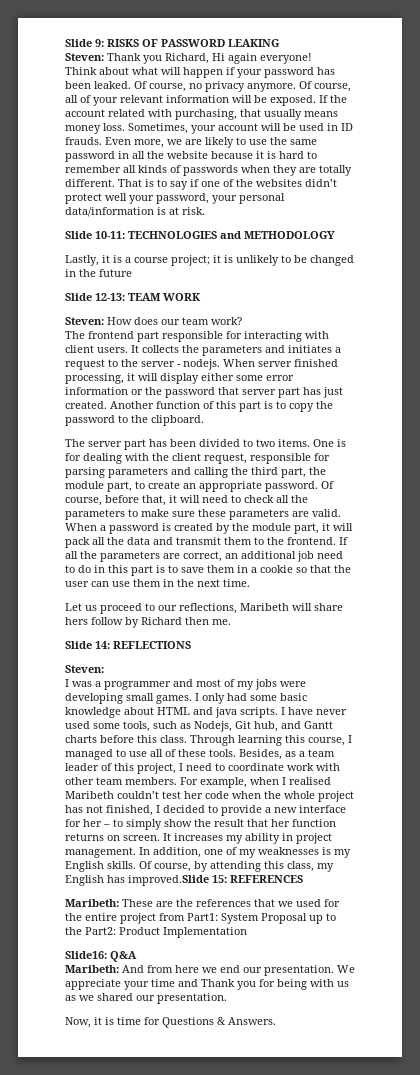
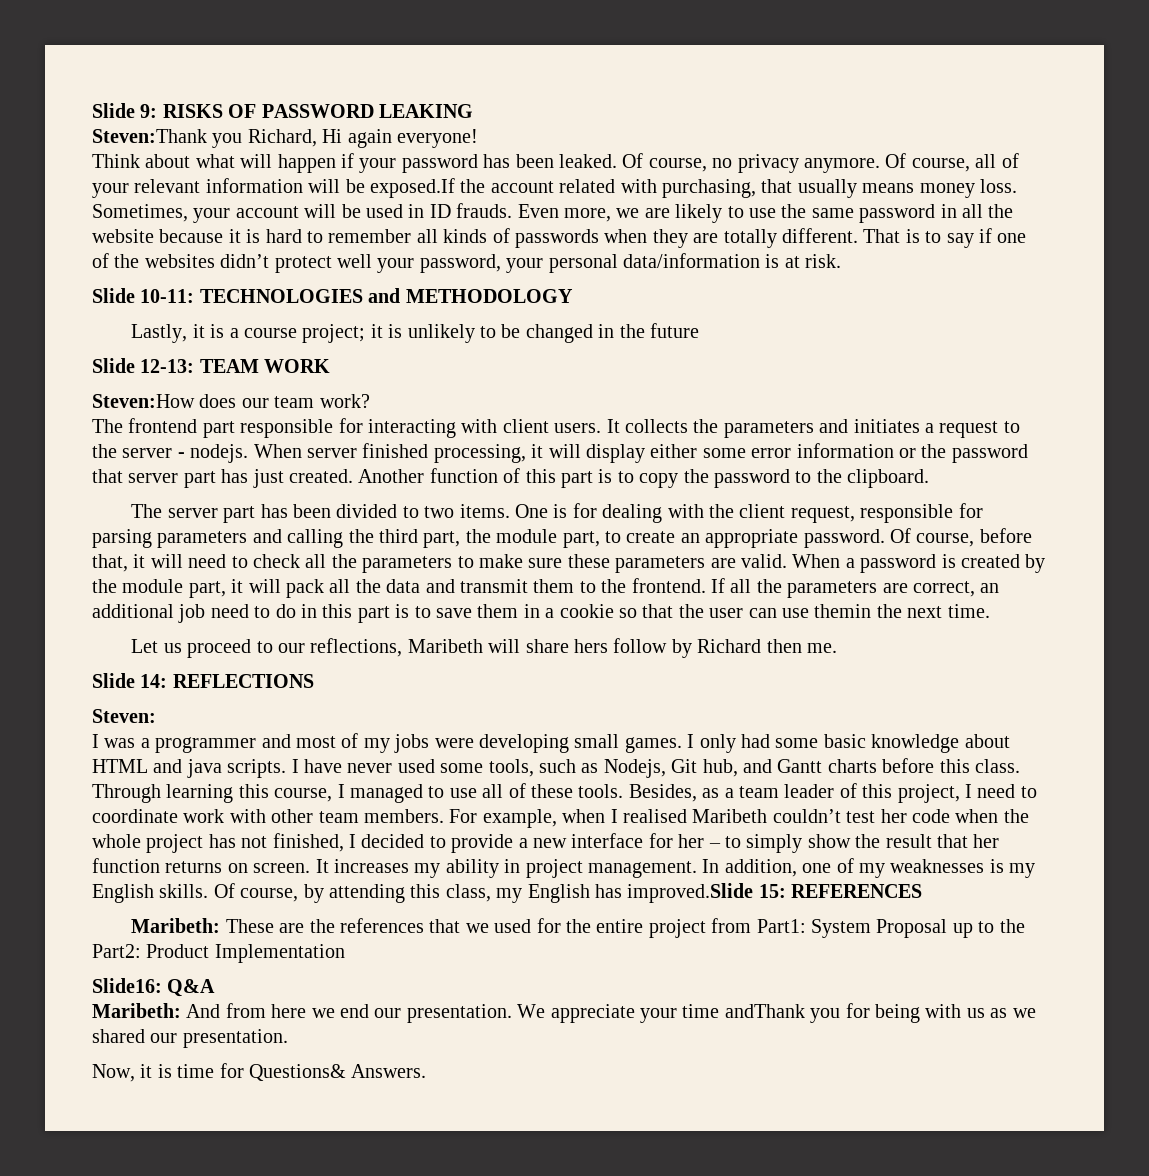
- Steven: Thank you Richard, Hi again everyone!
+ Steven:Thank you Richard, Hi again everyone!
- Of course, all of your relevant information will be exposed. If the account related with purchasing, that usually means money loss.
+ Of course, all of your relevant information will be exposed.If the account related with purchasing, that usually means money loss.
- Steven: How does our team work?
+ Steven:How does our team work?
- If all the parameters are correct, an additional job need to do in this part is to save them in a cookie so that the user can use them in the next time.
+ If all the parameters are correct, an additional job need to do in this part is to save them in a cookie so that the user can use themin the next time.
- We appreciate your time and Thank you for being with us as we shared our presentation.
+ We appreciate your time andThank you for being with us as we shared our presentation.
- Now, it is time for Questions & Answers.
+ Now, it is time for Questions& Answers.

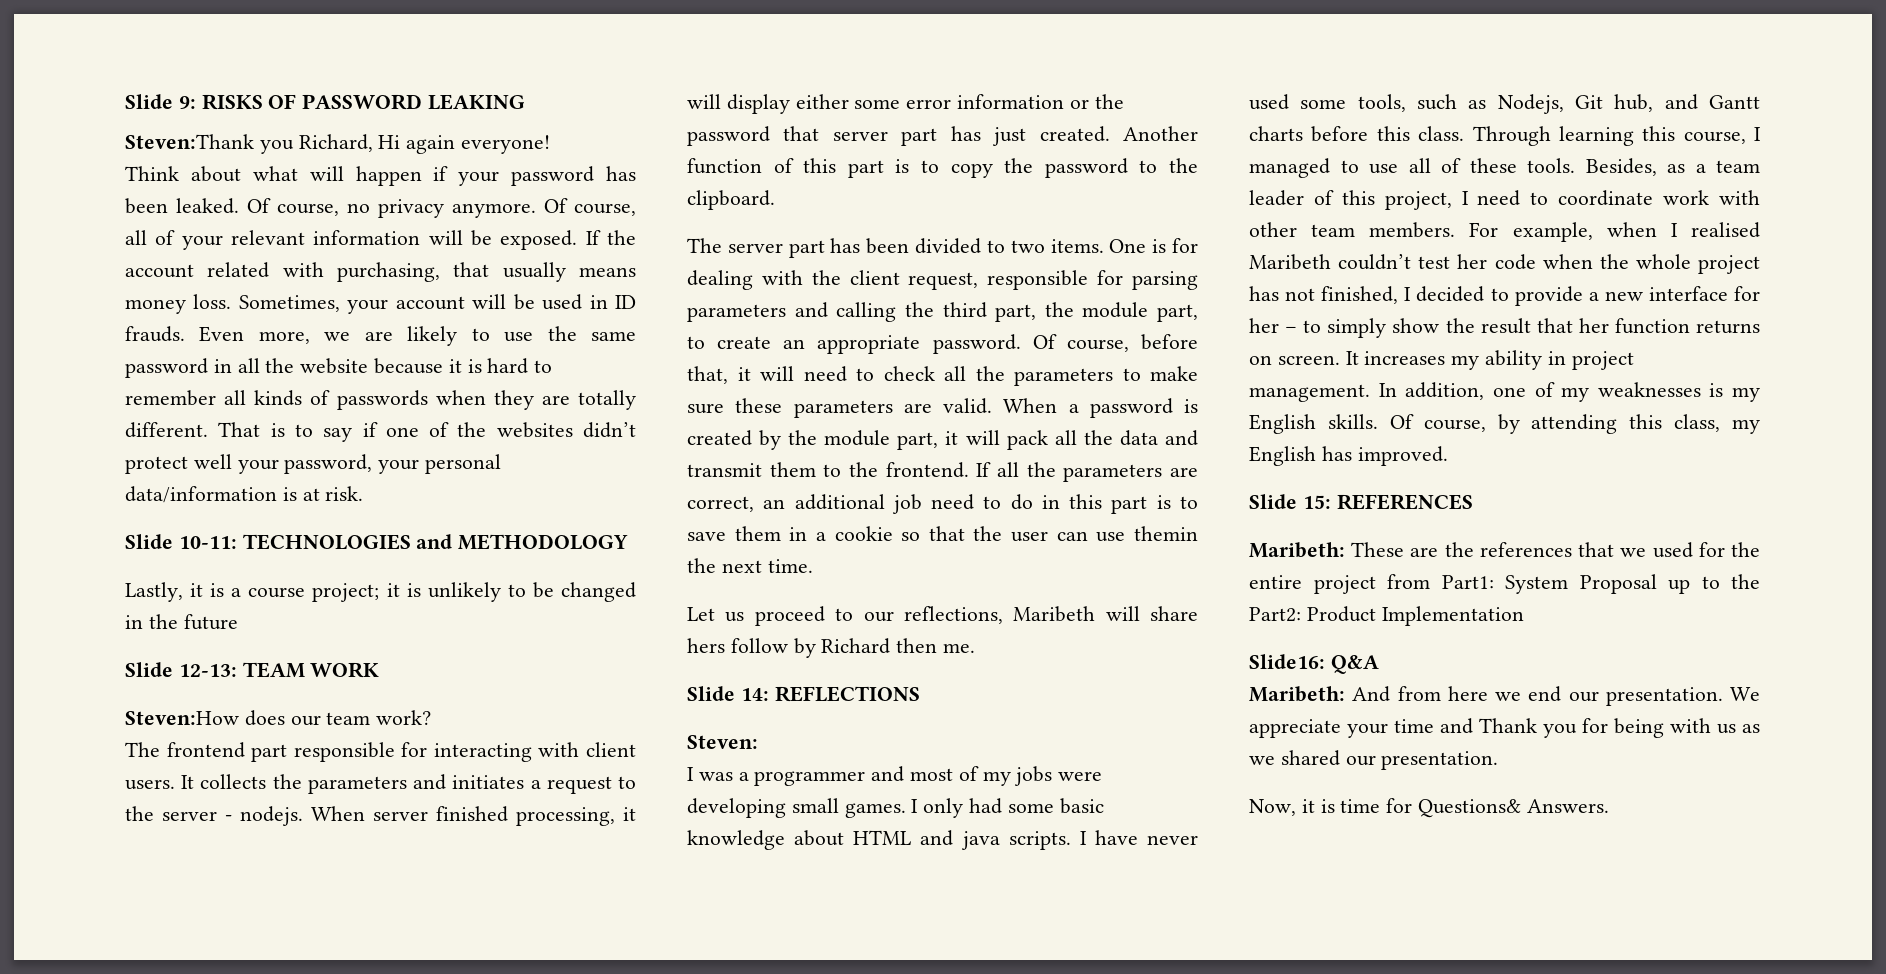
- Of course, all of your relevant information will be exposed.If the account related with purchasing, that usually means money loss.
+ Of course, all of your relevant information will be exposed. If the account related with purchasing, that usually means money loss.
- Of course, by attending this class, my English has improved.Slide 15: REFERENCES
+ Of course, by attending this class, my English has improved.
+ Slide 15: REFERENCES
- We appreciate your time andThank you for being with us as we shared our presentation.
+ We appreciate your time and Thank you for being with us as we shared our presentation.

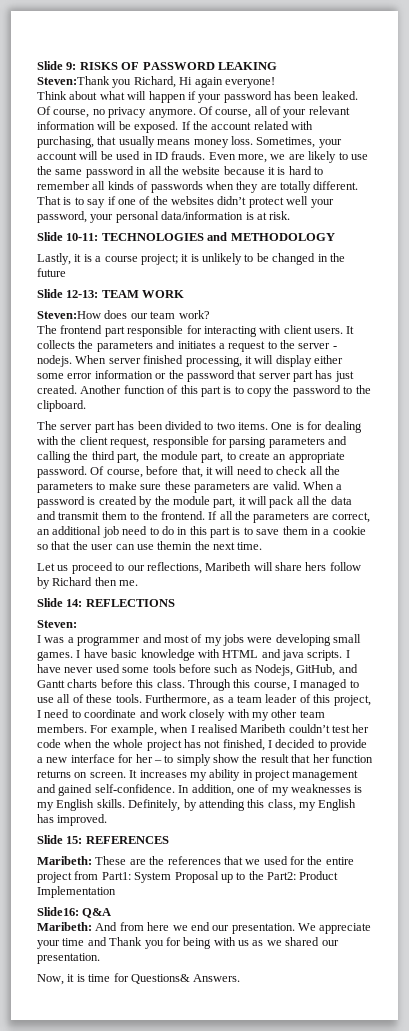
- I only had some basic knowledge about HTML and java scripts.
+ I have basic knowledge with HTML and java scripts.
- I have never used some tools, such as Nodejs, Git hub, and Gantt charts before this class.
+ I have never used some tools before such as Nodejs, GitHub, and Gantt charts before this class.
- Through learning this course, I managed to use all of these tools.
+ Through this course, I managed to use all of these tools.
- Besides, as a team leader of this project, I need to coordinate work with other team members.
+ Furthermore, as a team leader of this project, I need to coordinate and work closely with my other team members.
- It increases my ability in project management.
+ It increases my ability in project management and gained self-confidence.
- Of course, by attending this class, my English has improved.
+ Definitely, by attending this class, my English has improved.

